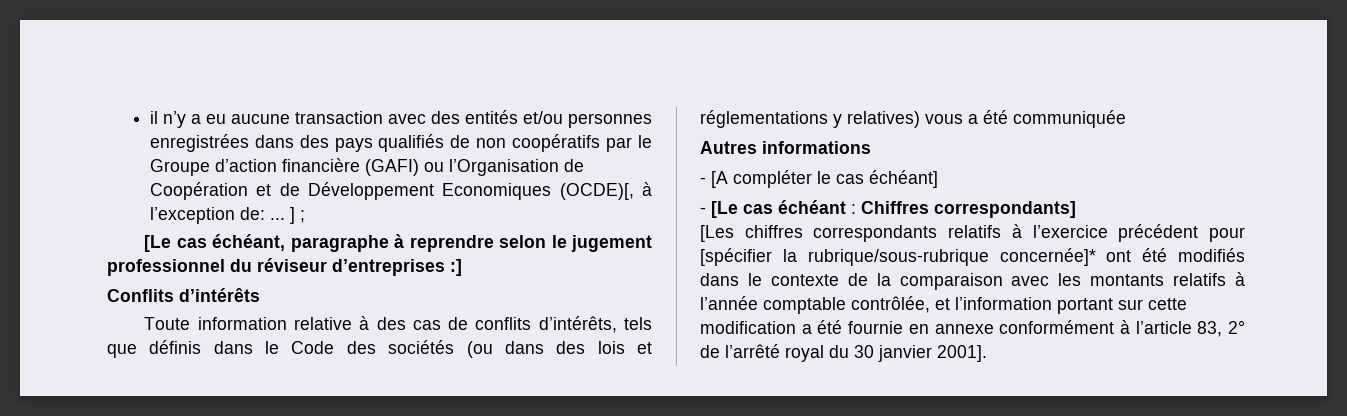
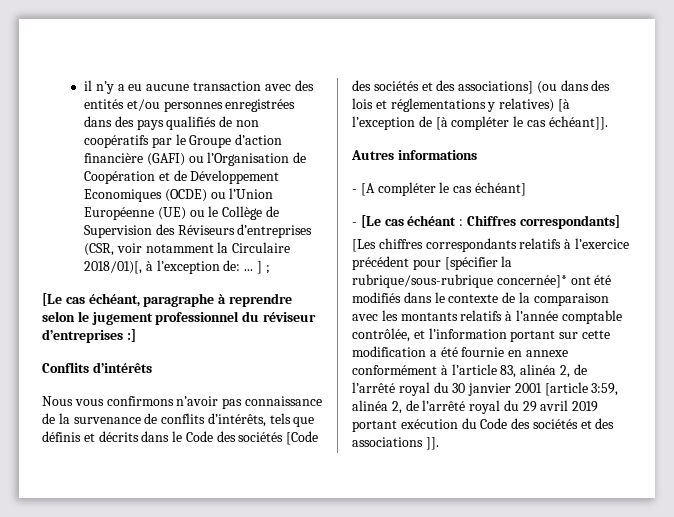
- il n’y a eu aucune transaction avec des entités et/ou personnes enregistrées dans des pays qualifiés de non coopératifs par le Groupe d’action financière (GAFI) ou l’Organisation de Coopération et de Développement Economiques (OCDE)[, à l’exception de: ... ] ;
+ il n’y a eu aucune transaction avec des entités et/ou personnes enregistrées dans des pays qualifiés de non coopératifs par le Groupe d’action financière (GAFI) ou l’Organisation de Coopération et de Développement Economiques (OCDE) ou l’Union Européenne (UE) ou le Collège de Supervision des Réviseurs d’entreprises (CSR, voir notamment la Circulaire 2018/01)[, à l’exception de: ... ] ;
- Toute information relative à des cas de conflits d’intérêts, tels que définis dans le Code des sociétés (ou dans des lois et réglementations y relatives) vous a été communiquée
+ Nous vous confirmons n’avoir pas connaissance de la survenance de conflits d’intérêts, tels que définis et décrits dans le Code des sociétés [Code des sociétés et des associations] (ou dans des lois et réglementations y relatives) [à l’exception de [à compléter le cas échéant]].
- [Les chiffres correspondants relatifs à l’exercice précédent pour [spécifier la rubrique/sous-rubrique concernée]* ont été modifiés dans le contexte de la comparaison avec les montants relatifs à l’année comptable contrôlée, et l’information portant sur cette modification a été fournie en annexe conformément à l’article 83, 2° de l’arrêté royal du 30 janvier 2001].
+ [Les chiffres correspondants relatifs à l’exercice précédent pour [spécifier la rubrique/sous-rubrique concernée]* ont été modifiés dans le contexte de la comparaison avec les montants relatifs à l’année comptable contrôlée, et l’information portant sur cette modification a été fournie en annexe conformément à l’article 83, alinéa 2, de l’arrêté royal du 30 janvier 2001 [article 3:59, alinéa 2, de l’arrêté royal du 29 avril 2019 portant exécution du Code des sociétés et des associations ]].

